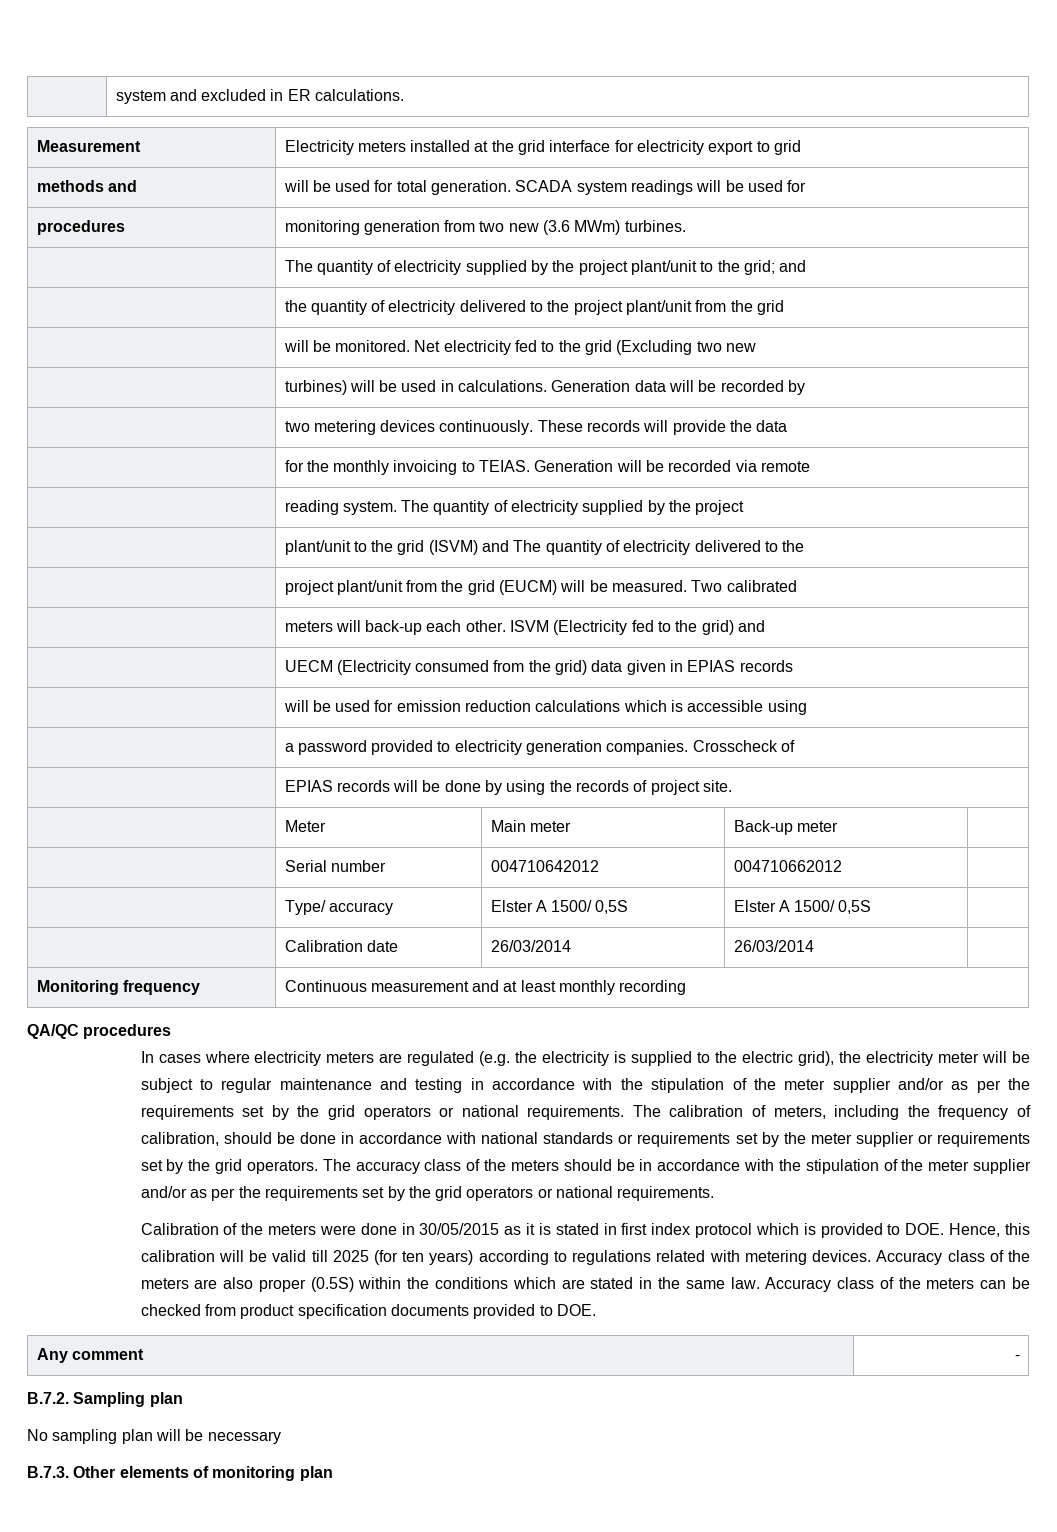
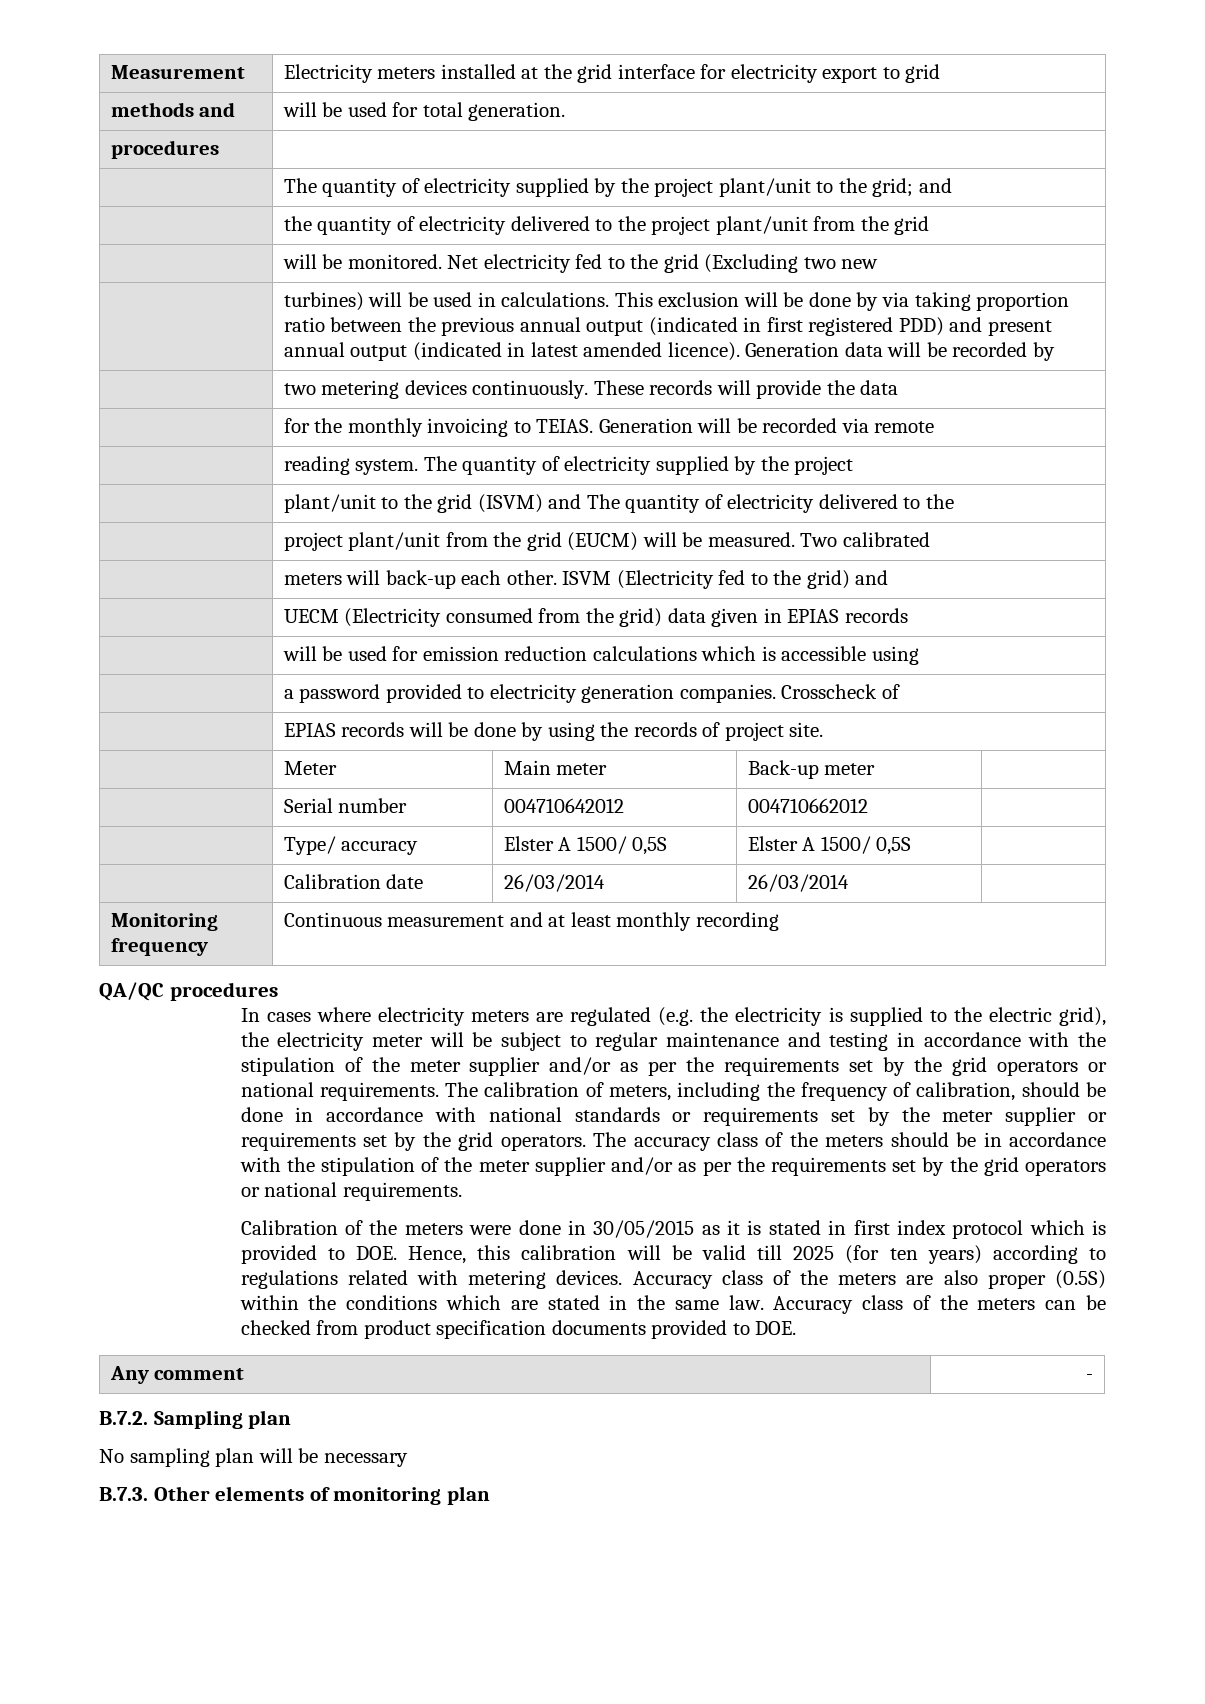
- | system and excluded in ER calculations.
- methods and | will be used for total generation. SCADA system readings will be used for
- procedures | monitoring generation from two new (3.6 MWm) turbines.
+ methods and | will be used for total generation.
+ procedures |
+ This exclusion will be done by via taking proportion ratio between the previous annual output (indicated in first registered PDD) and present annual output (indicated in latest amended licence).

